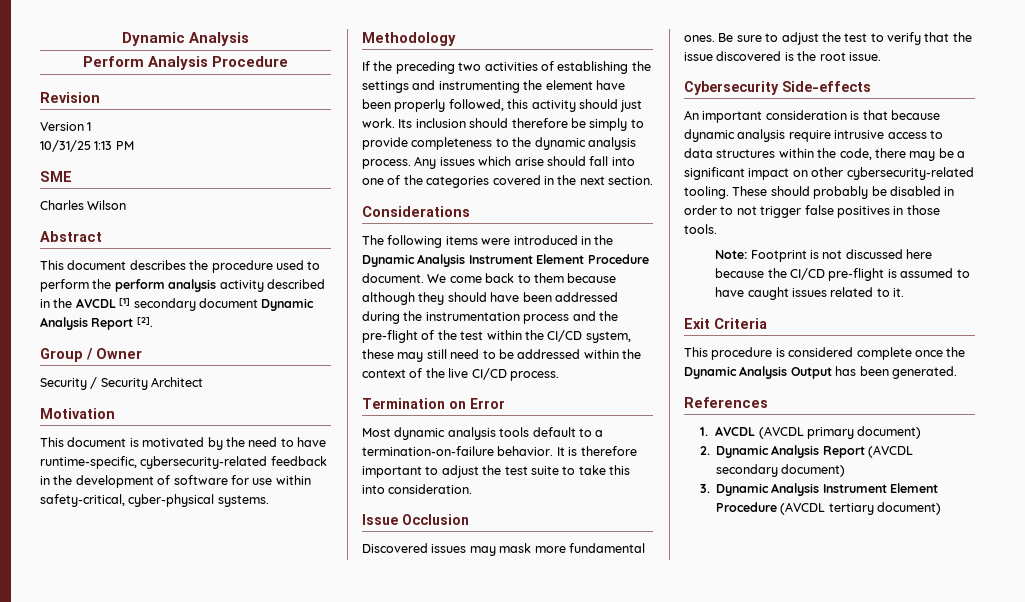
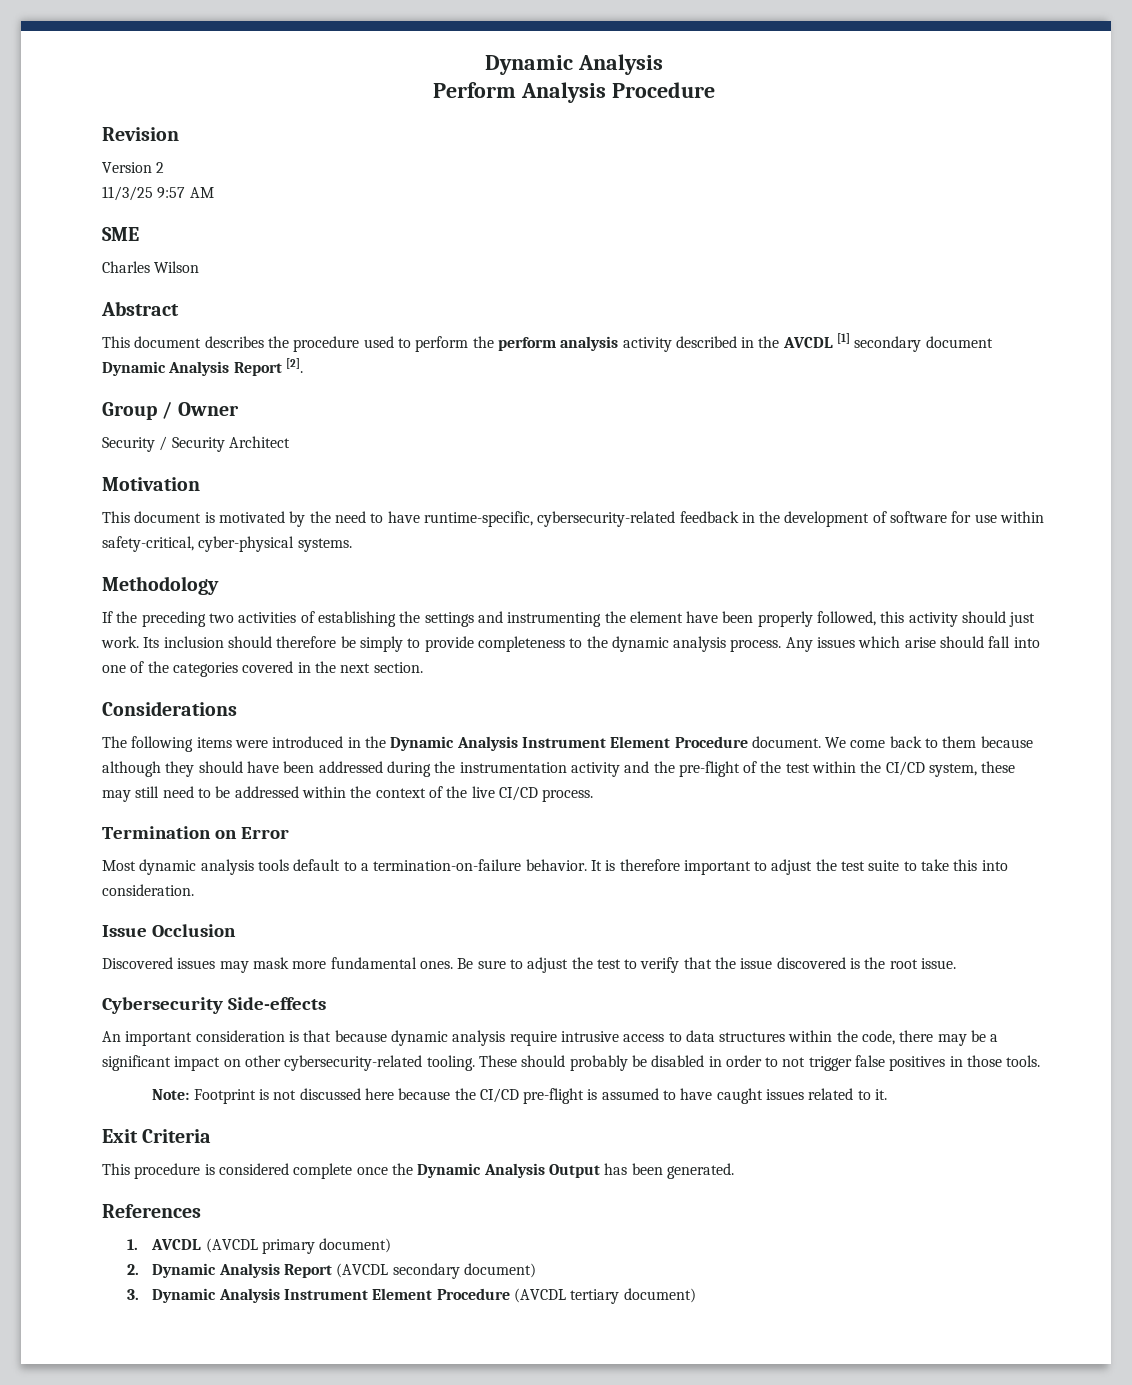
- Version 1
- 10/31/25 1:13 PM
+ Version 2
+ 11/3/25 9:57 AM
- We come back to them because although they should have been addressed during the instrumentation process and the pre-flight of the test within the CI/CD system, these may still need to be addressed within the context of the live CI/CD process.
+ We come back to them because although they should have been addressed during the instrumentation activity and the pre-flight of the test within the CI/CD system, these may still need to be addressed within the context of the live CI/CD process.

